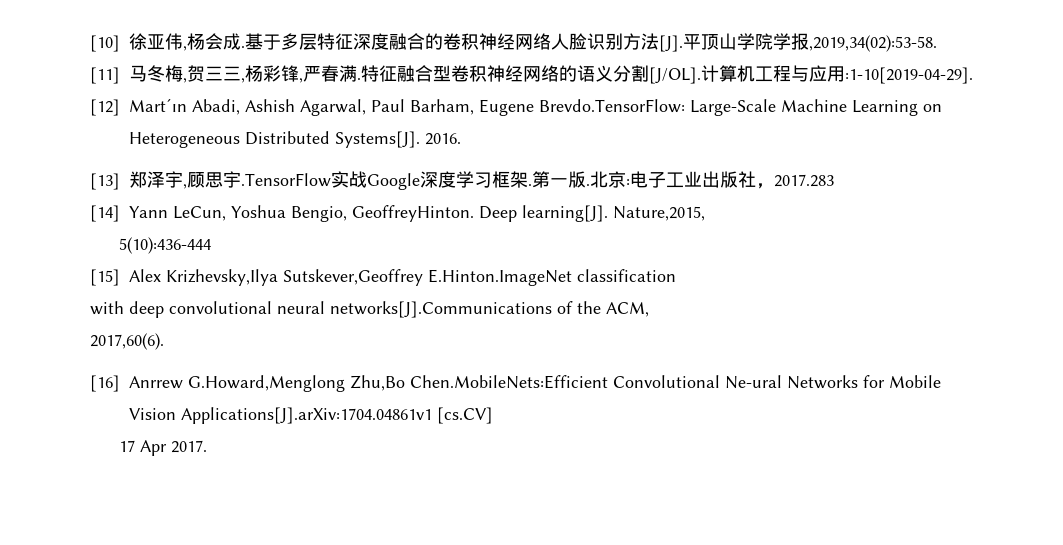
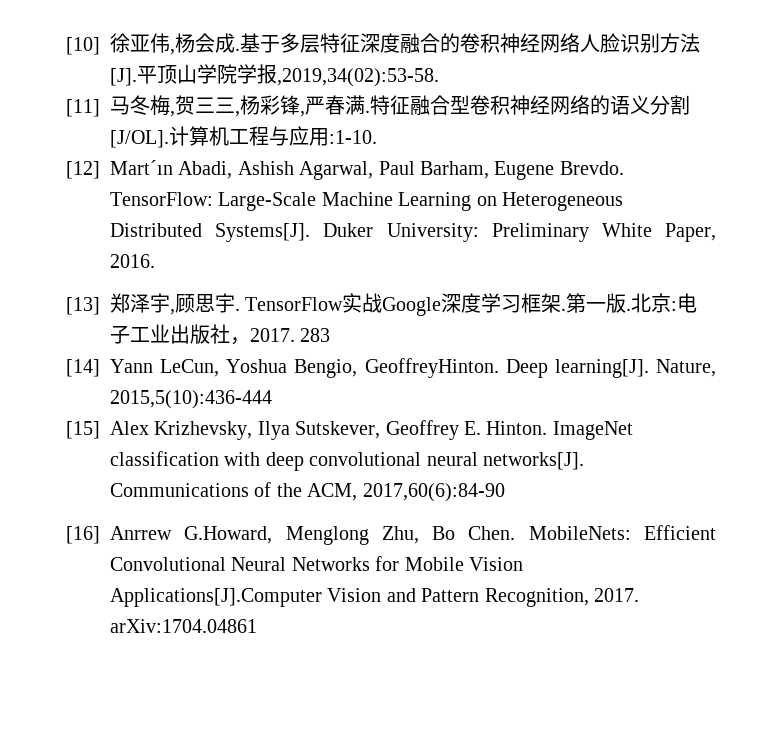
- 计算机工程与应用:1-10[2019-04-29].
+ 计算机工程与应用:1-10.
- [12] Mart´ın Abadi, Ashish Agarwal, Paul Barham, Eugene Brevdo.TensorFlow: Large-Scale Machine Learning on Heterogeneous Distributed Systems[J].
+ [12] Mart´ın Abadi, Ashish Agarwal, Paul Barham, Eugene Brevdo. TensorFlow: Large-Scale Machine Learning on Heterogeneous Distributed Systems[J].
- 2016.
+ Duker University: Preliminary White Paper, 2016.
- [13]郑泽宇,顾思宇.TensorFlow实战Google深度学习框架.
+ [13]郑泽宇,顾思宇. TensorFlow实战Google深度学习框架.
- 北京:电子工业出版社，2017.283
+ 北京:电子工业出版社，2017. 283
- Nature,2015,
- 5(10):436-444
+ Nature, 2015,5(10):436-444
- [15] Alex Krizhevsky,Ilya Sutskever,Geoffrey E.Hinton.ImageNet classification
- with deep convolutional neural networks[J].Communications of the ACM,
- 2017,60(6).
+ [15] Alex Krizhevsky, Ilya Sutskever, Geoffrey E. Hinton. ImageNet classification with deep convolutional neural networks[J]. Communications of the ACM, 2017,60(6):84-90
- [16] Anrrew G.Howard,Menglong Zhu,Bo Chen.MobileNets:Efficient Convolutional Ne-ural Networks for Mobile Vision Applications[J].arXiv:1704.04861v1 [cs.CV]
- 17 Apr 2017.
+ [16] Anrrew G.Howard, Menglong Zhu, Bo Chen. MobileNets: Efficient Convolutional Neural Networks for Mobile Vision Applications[J].Computer Vision and Pattern Recognition, 2017. arXiv:1704.04861

